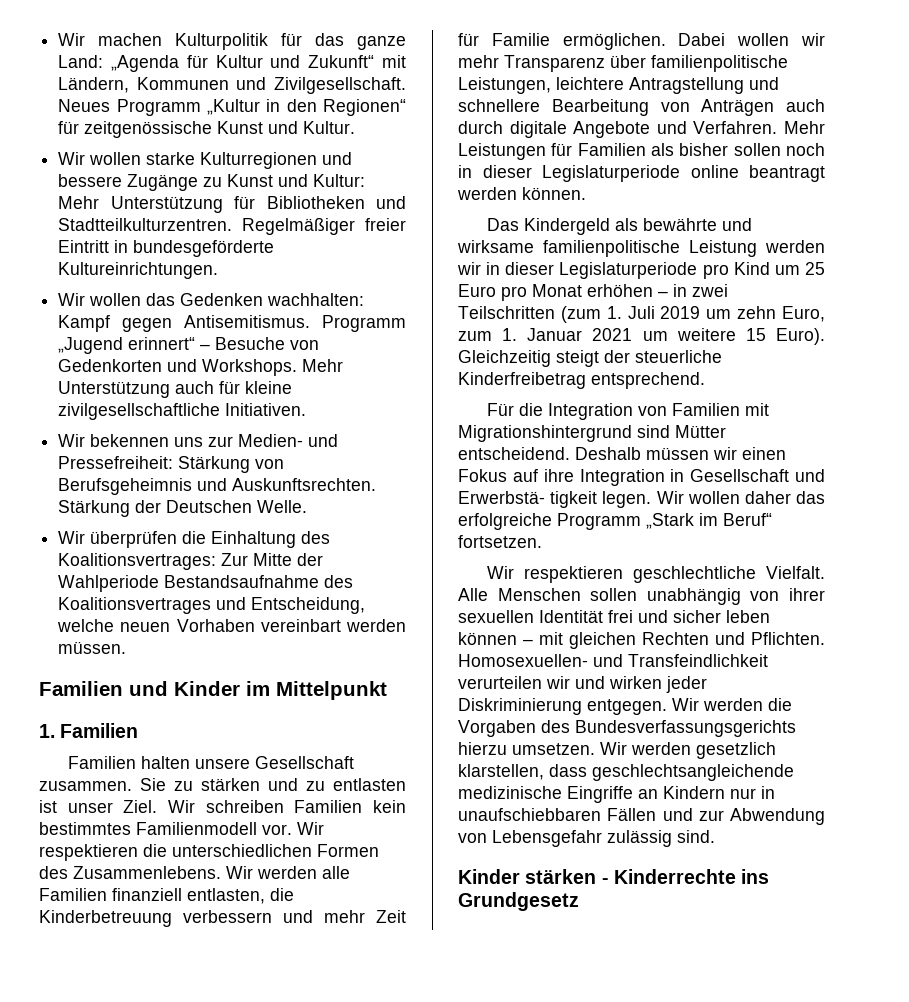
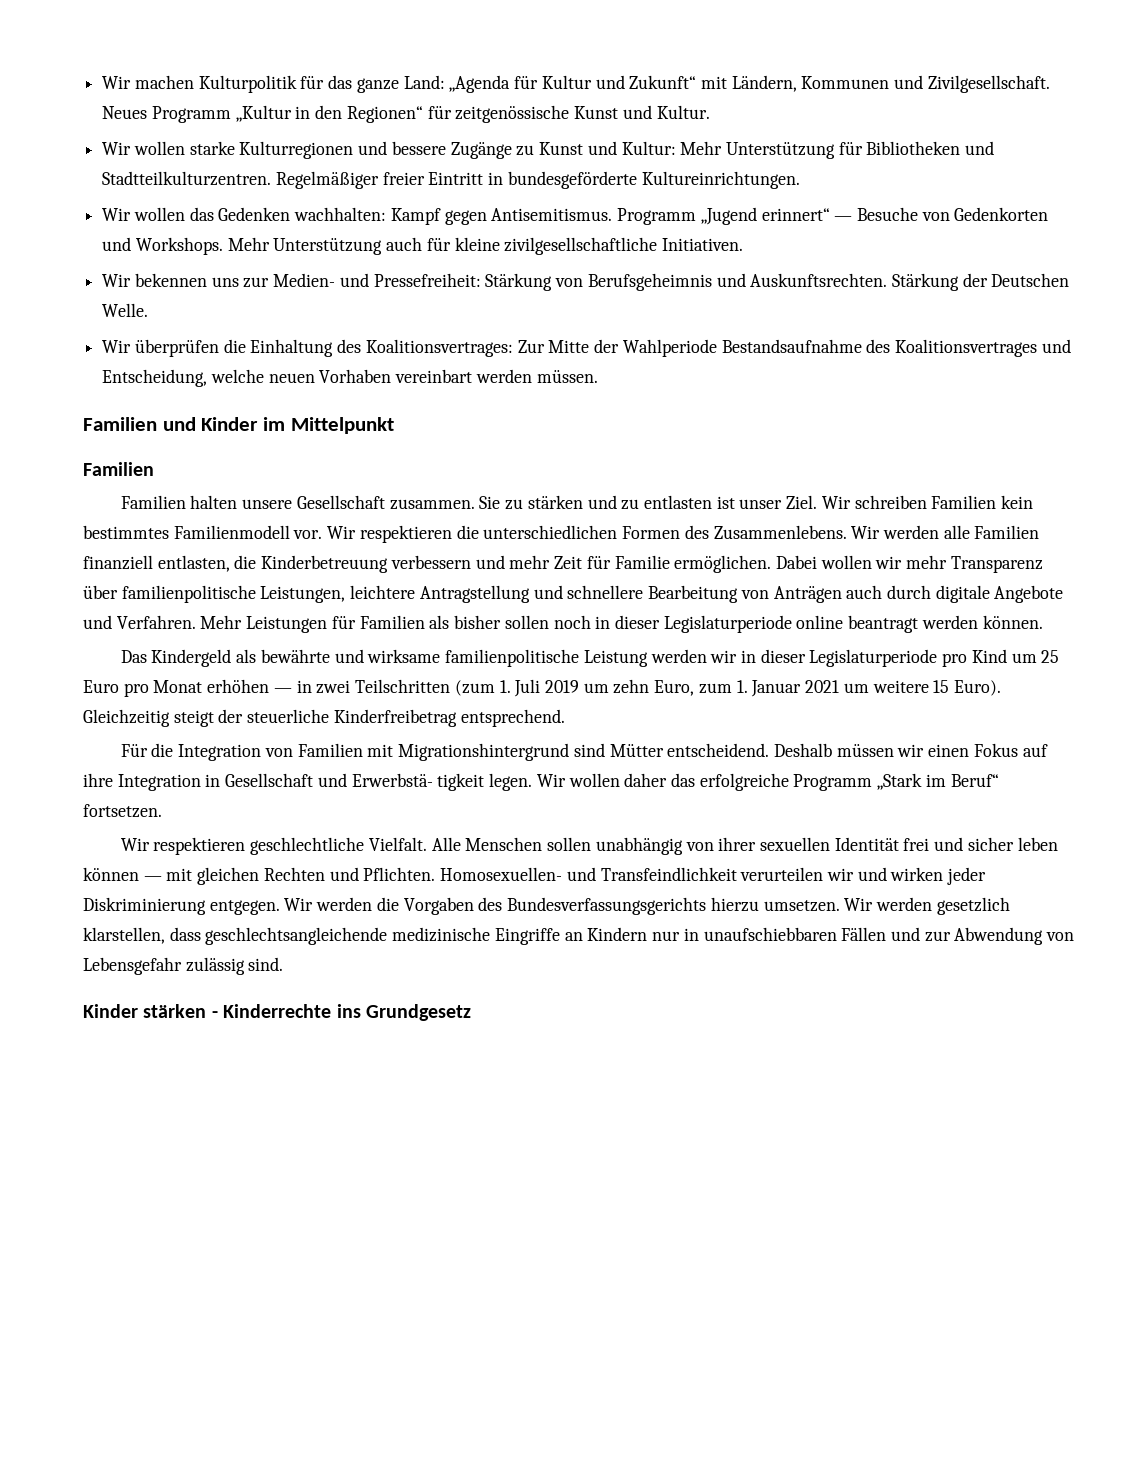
- Programm „Jugend erinnert“ – Besuche von Gedenkorten und Workshops.
+ Programm „Jugend erinnert“ — Besuche von Gedenkorten und Workshops.
  Familien und Kinder im Mittelpunkt
- 1. Familien
+ Familien
- Das Kindergeld als bewährte und wirksame familienpolitische Leistung werden wir in dieser Legislaturperiode pro Kind um 25 Euro pro Monat erhöhen – in zwei Teilschritten (zum 1. Juli 2019 um zehn Euro, zum 1. Januar 2021 um weitere 15 Euro).
+ Das Kindergeld als bewährte und wirksame familienpolitische Leistung werden wir in dieser Legislaturperiode pro Kind um 25 Euro pro Monat erhöhen — in zwei Teilschritten (zum 1. Juli 2019 um zehn Euro, zum 1. Januar 2021 um weitere 15 Euro).
- Alle Menschen sollen unabhängig von ihrer sexuellen Identität frei und sicher leben können – mit gleichen Rechten und Pflichten.
+ Alle Menschen sollen unabhängig von ihrer sexuellen Identität frei und sicher leben können — mit gleichen Rechten und Pflichten.

